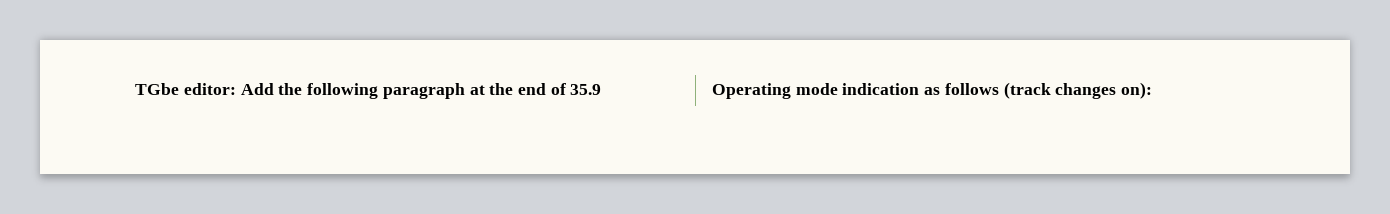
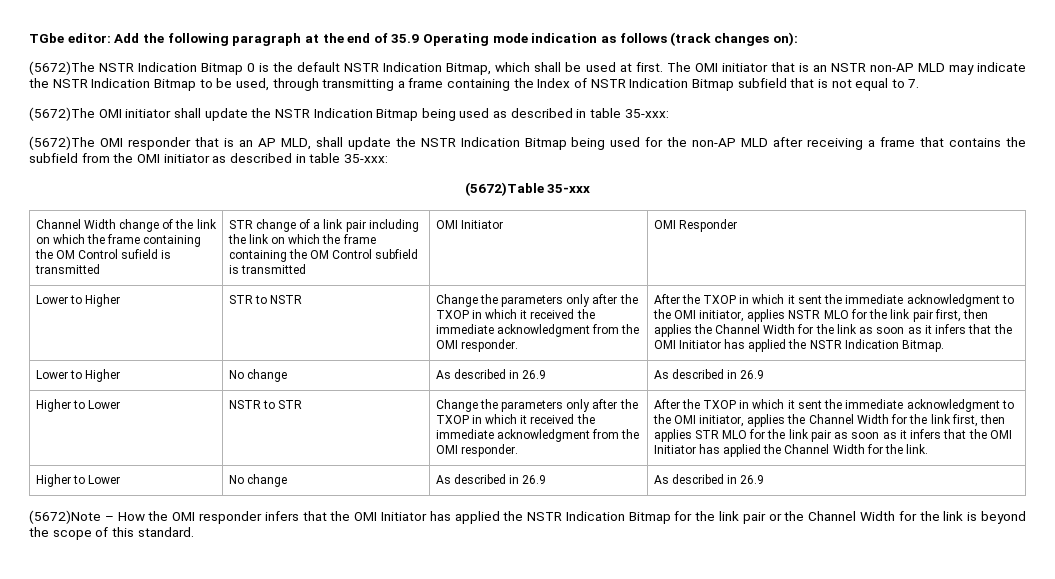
+ (5672)The NSTR Indication Bitmap 0 is the default NSTR Indication Bitmap, which shall be used at first. The OMI initiator that is an NSTR non-AP MLD may indicate the NSTR Indication Bitmap to be used, through transmitting a frame containing the Index of NSTR Indication Bitmap subfield that is not equal to 7.
+ (5672)The OMI initiator shall update the NSTR Indication Bitmap being used as described in table 35-xxx:
+ (5672)The OMI responder that is an AP MLD, shall update the NSTR Indication Bitmap being used for the non-AP MLD after receiving a frame that contains the subfield from the OMI initiator as described in table 35-xxx:
+ (5672)Table 35-xxx
+ Channel Width change of the link on which the frame containing the OM Control sufield is transmitted | STR change of a link pair including the link on which the frame containing the OM Control subfield is transmitted | OMI Initiator | OMI Responder
+ Lower to Higher | STR to NSTR | Change the parameters only after the TXOP in which it received the immediate acknowledgment from the OMI responder. | After the TXOP in which it sent the immediate acknowledgment to the OMI initiator, applies NSTR MLO for the link pair first, then applies the Channel Width for the link as soon as it infers that the OMI Initiator has applied the NSTR Indication Bitmap.
+ Lower to Higher | No change | As described in 26.9 | As described in 26.9
+ Higher to Lower | NSTR to STR | Change the parameters only after the TXOP in which it received the immediate acknowledgment from the OMI responder. | After the TXOP in which it sent the immediate acknowledgment to the OMI initiator, applies the Channel Width for the link first, then applies STR MLO for the link pair as soon as it infers that the OMI Initiator has applied the Channel Width for the link.
+ Higher to Lower | No change | As described in 26.9 | As described in 26.9
+ (5672)Note – How the OMI responder infers that the OMI Initiator has applied the NSTR Indication Bitmap for the link pair or the Channel Width for the link is beyond the scope of this standard.

